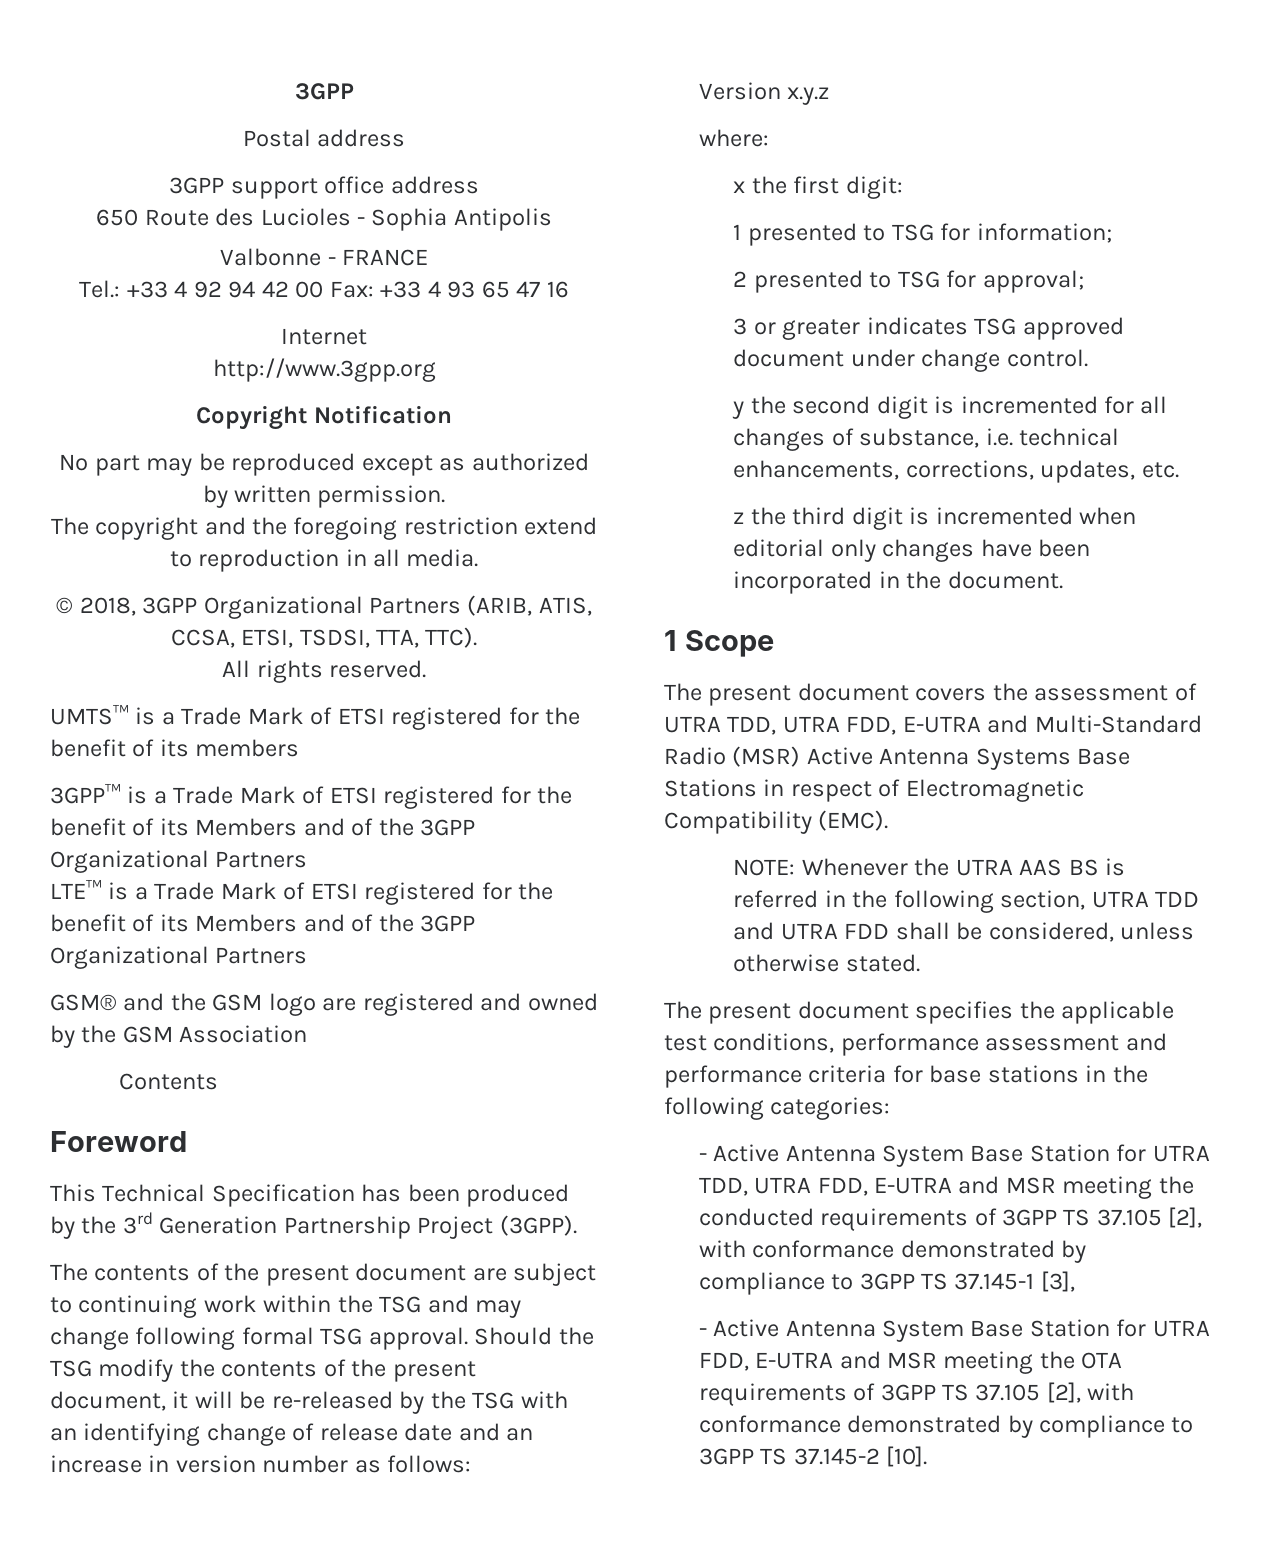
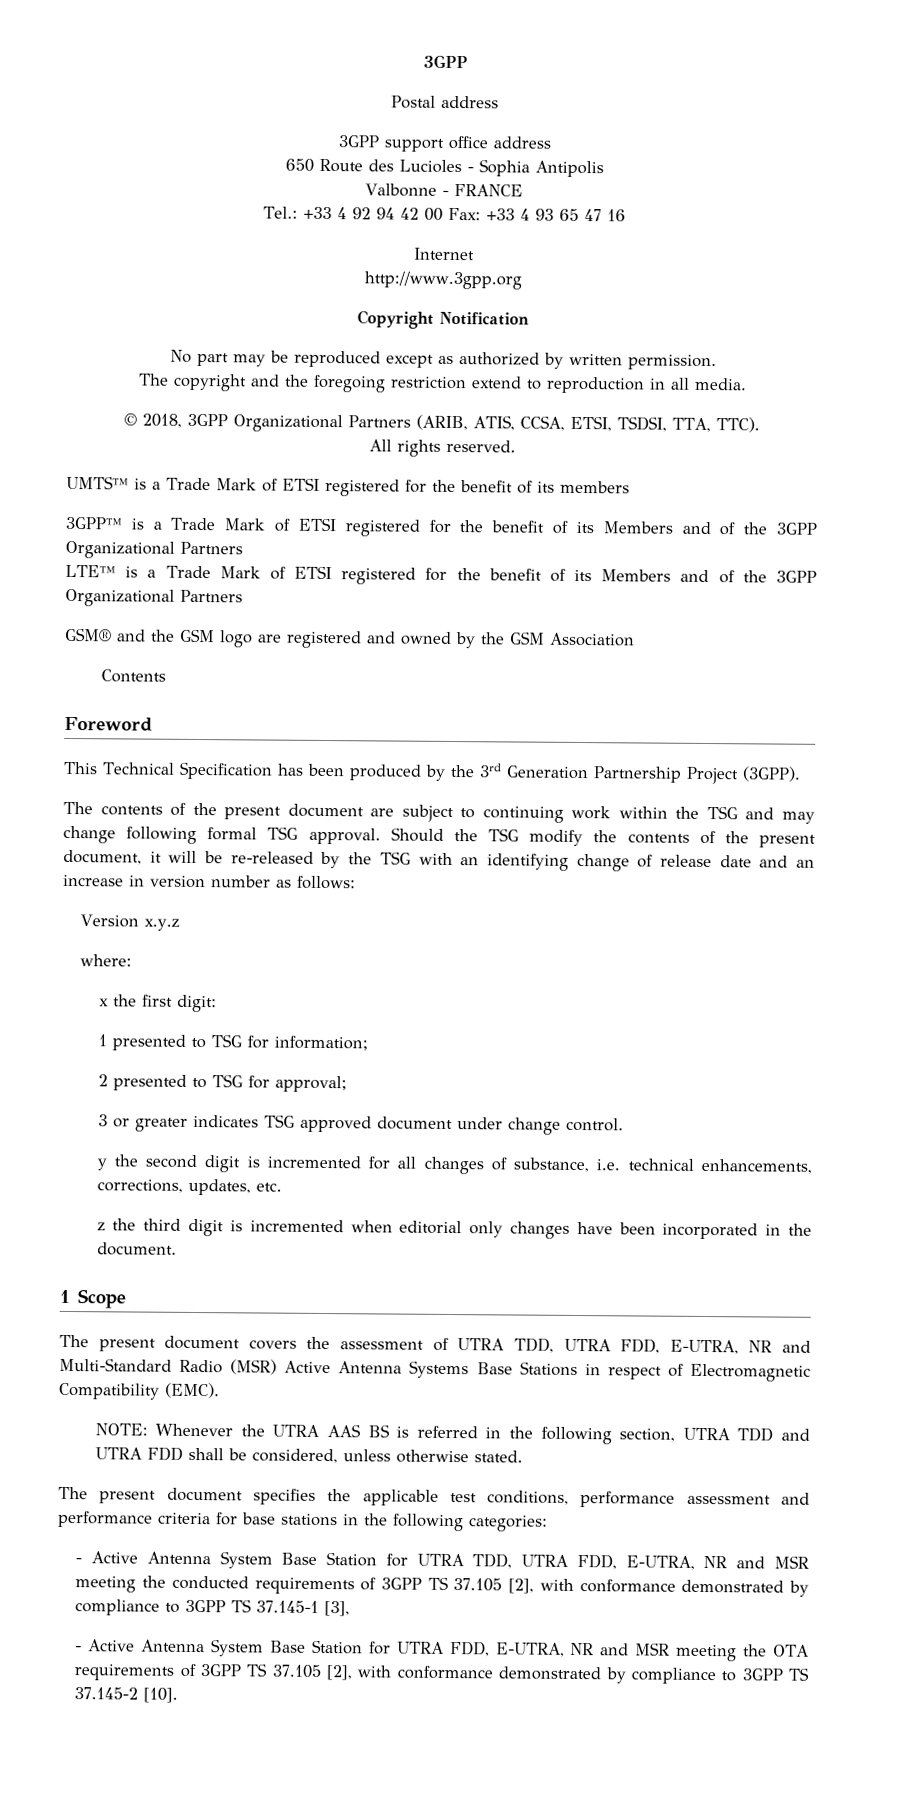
- The present document covers the assessment of UTRA TDD, UTRA FDD, E-UTRA and Multi-Standard Radio (MSR) Active Antenna Systems Base Stations in respect of Electromagnetic Compatibility (EMC).
+ The present document covers the assessment of UTRA TDD, UTRA FDD, E-UTRA, NR and Multi-Standard Radio (MSR) Active Antenna Systems Base Stations in respect of Electromagnetic Compatibility (EMC).
- - Active Antenna System Base Station for UTRA TDD, UTRA FDD, E-UTRA and MSR meeting the conducted requirements of 3GPP TS 37.105 [2], with conformance demonstrated by compliance to 3GPP TS 37.145-1 [3],
+ - Active Antenna System Base Station for UTRA TDD, UTRA FDD, E-UTRA, NR and MSR meeting the conducted requirements of 3GPP TS 37.105 [2], with conformance demonstrated by compliance to 3GPP TS 37.145-1 [3],
- - Active Antenna System Base Station for UTRA FDD, E-UTRA and MSR meeting the OTA requirements of 3GPP TS 37.105 [2], with conformance demonstrated by compliance to 3GPP TS 37.145-2 [10].
+ - Active Antenna System Base Station for UTRA FDD, E-UTRA, NR and MSR meeting the OTA requirements of 3GPP TS 37.105 [2], with conformance demonstrated by compliance to 3GPP TS 37.145-2 [10].

